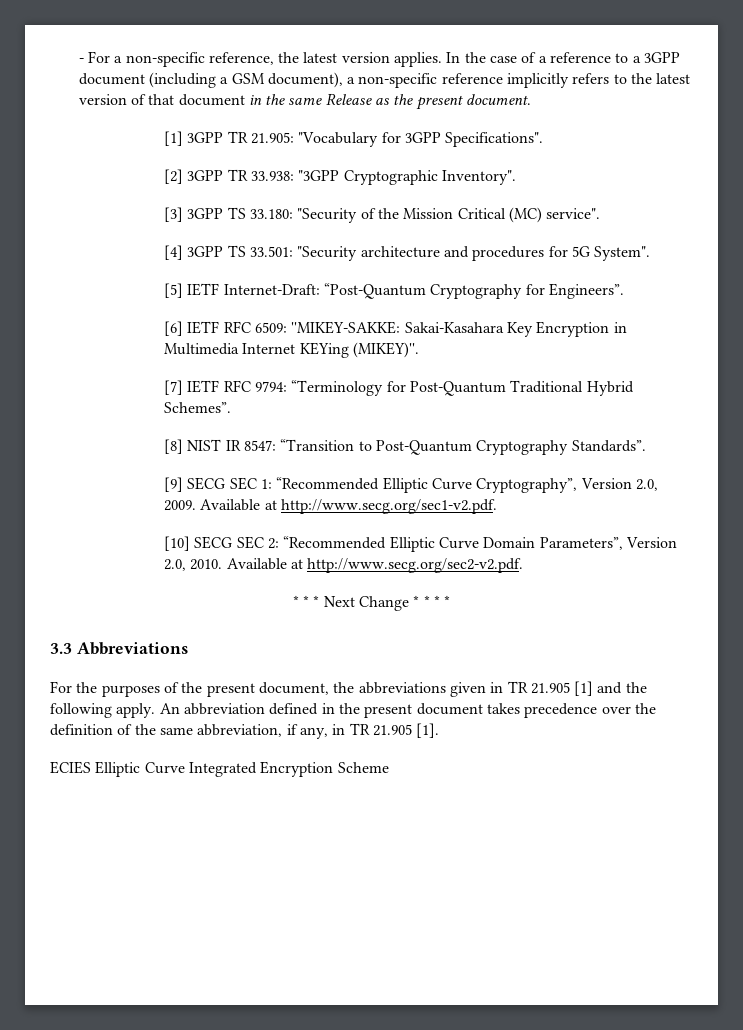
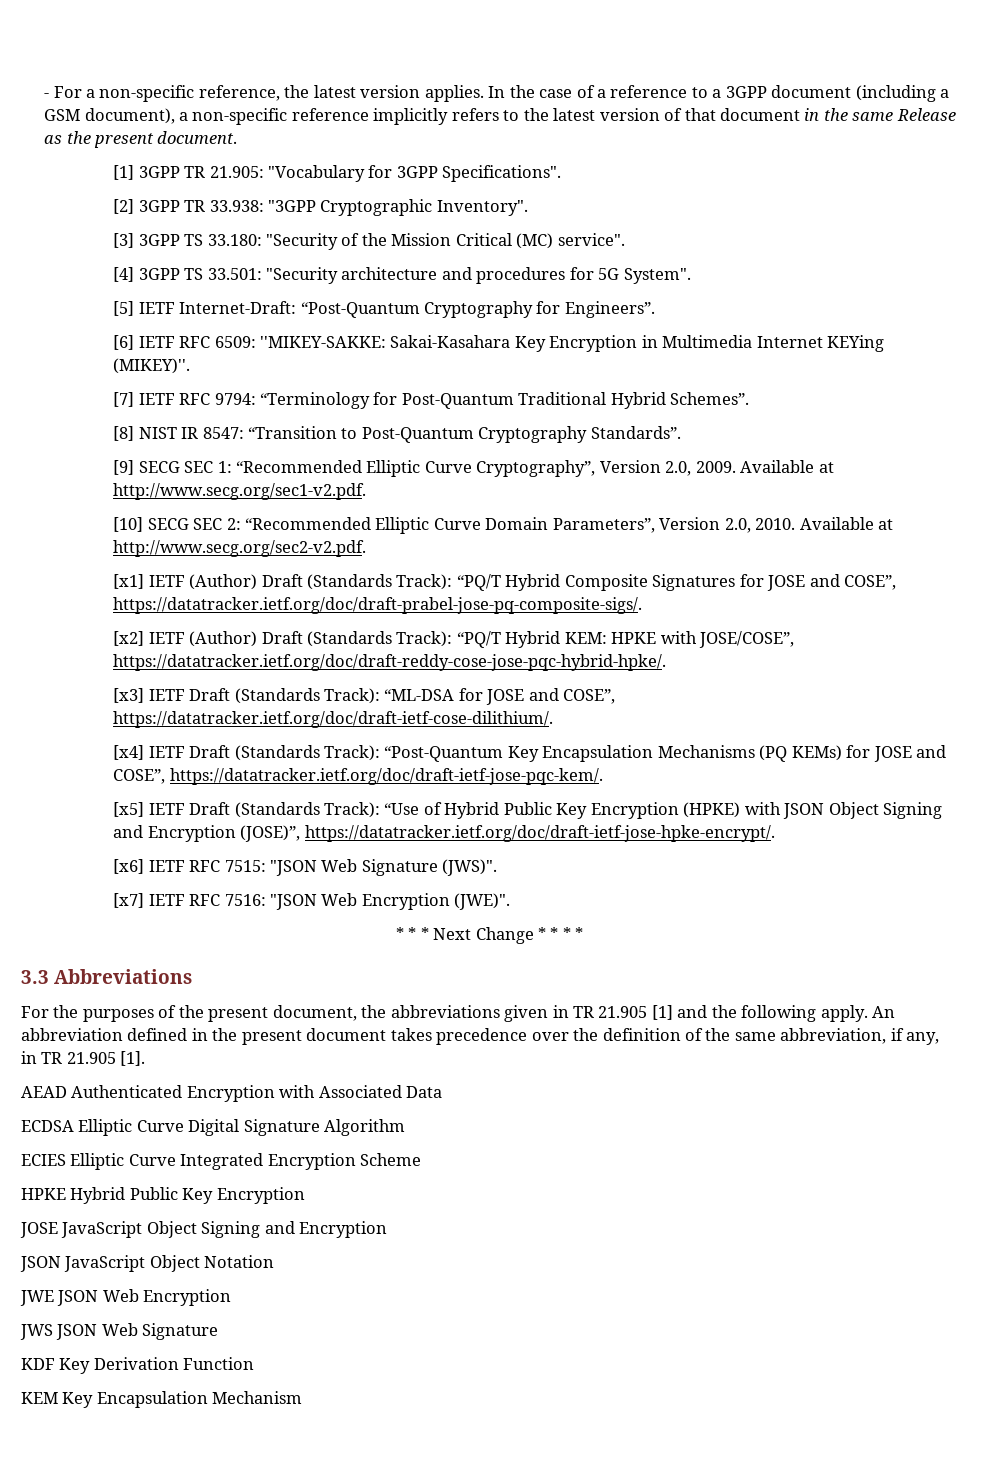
+ [x1] IETF (Author) Draft (Standards Track): “PQ/T Hybrid Composite Signatures for JOSE and COSE”, https://datatracker.ietf.org/doc/draft-prabel-jose-pq-composite-sigs/.
+ [x2] IETF (Author) Draft (Standards Track): “PQ/T Hybrid KEM: HPKE with JOSE/COSE”, https://datatracker.ietf.org/doc/draft-reddy-cose-jose-pqc-hybrid-hpke/.
+ [x3] IETF Draft (Standards Track): “ML-DSA for JOSE and COSE”, https://datatracker.ietf.org/doc/draft-ietf-cose-dilithium/.
+ [x4] IETF Draft (Standards Track): “Post-Quantum Key Encapsulation Mechanisms (PQ KEMs) for JOSE and COSE”, https://datatracker.ietf.org/doc/draft-ietf-jose-pqc-kem/.
+ [x5] IETF Draft (Standards Track): “Use of Hybrid Public Key Encryption (HPKE) with JSON Object Signing and Encryption (JOSE)”, https://datatracker.ietf.org/doc/draft-ietf-jose-hpke-encrypt/.
+ [x6] IETF RFC 7515: "JSON Web Signature (JWS)".
+ [x7] IETF RFC 7516: "JSON Web Encryption (JWE)".
+ AEAD Authenticated Encryption with Associated Data
+ ECDSA Elliptic Curve Digital Signature Algorithm
+ HPKE Hybrid Public Key Encryption
+ JOSE JavaScript Object Signing and Encryption
+ JSON JavaScript Object Notation
+ JWE JSON Web Encryption
+ JWS JSON Web Signature
+ KDF Key Derivation Function
+ KEM Key Encapsulation Mechanism

